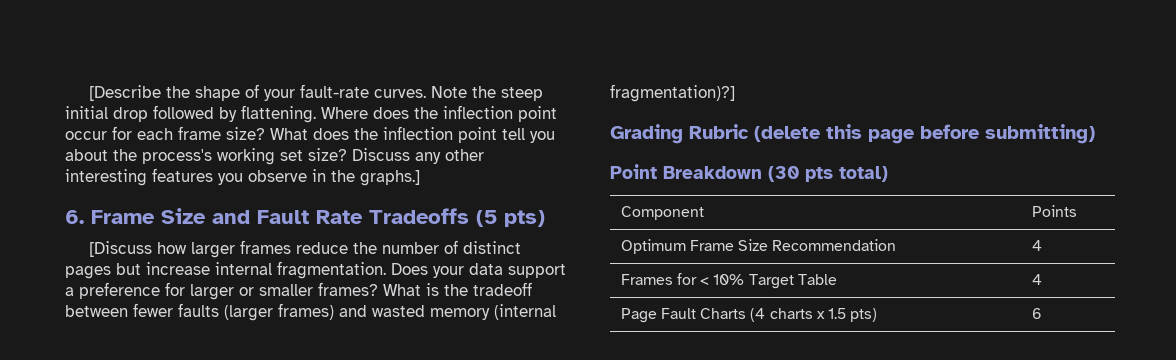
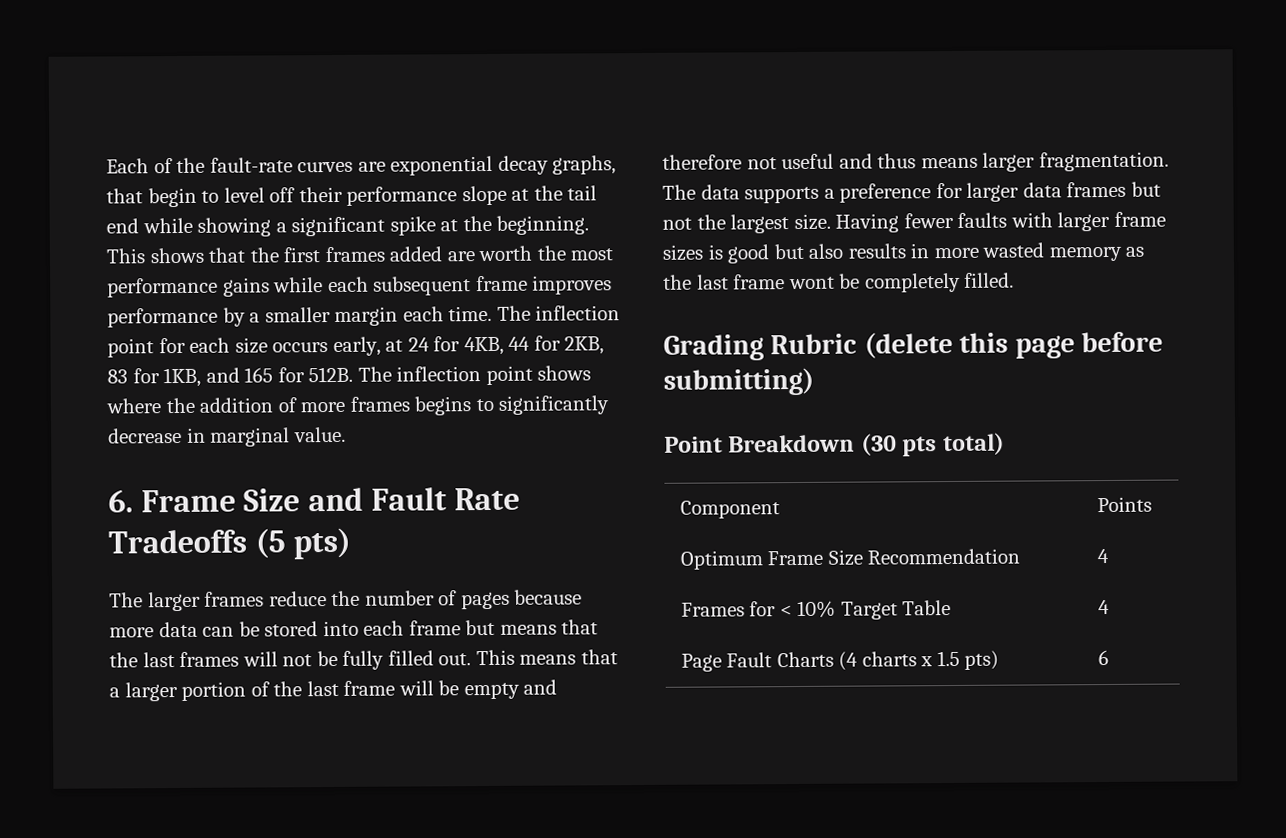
- [Describe the shape of your fault-rate curves. Note the steep initial drop followed by flattening. Where does the inflection point occur for each frame size? What does the inflection point tell you about the process's working set size? Discuss any other interesting features you observe in the graphs.]
+ Each of the fault-rate curves are exponential decay graphs, that begin to level off their performance slope at the tail end while showing a significant spike at the beginning. This shows that the first frames added are worth the most performance gains while each subsequent frame improves performance by a smaller margin each time. The inflection point for each size occurs early, at 24 for 4KB, 44 for 2KB, 83 for 1KB, and 165 for 512B. The inflection point shows where the addition of more frames begins to significantly decrease in marginal value.
- [Discuss how larger frames reduce the number of distinct pages but increase internal fragmentation. Does your data support a preference for larger or smaller frames? What is the tradeoff between fewer faults (larger frames) and wasted memory (internal fragmentation)?]
+ The larger frames reduce the number of pages because more data can be stored into each frame but means that the last frames will not be fully filled out. This means that a larger portion of the last frame will be empty and therefore not useful and thus means larger fragmentation. The data supports a preference for larger data frames but not the largest size. Having fewer faults with larger frame sizes is good but also results in more wasted memory as the last frame wont be completely filled.

